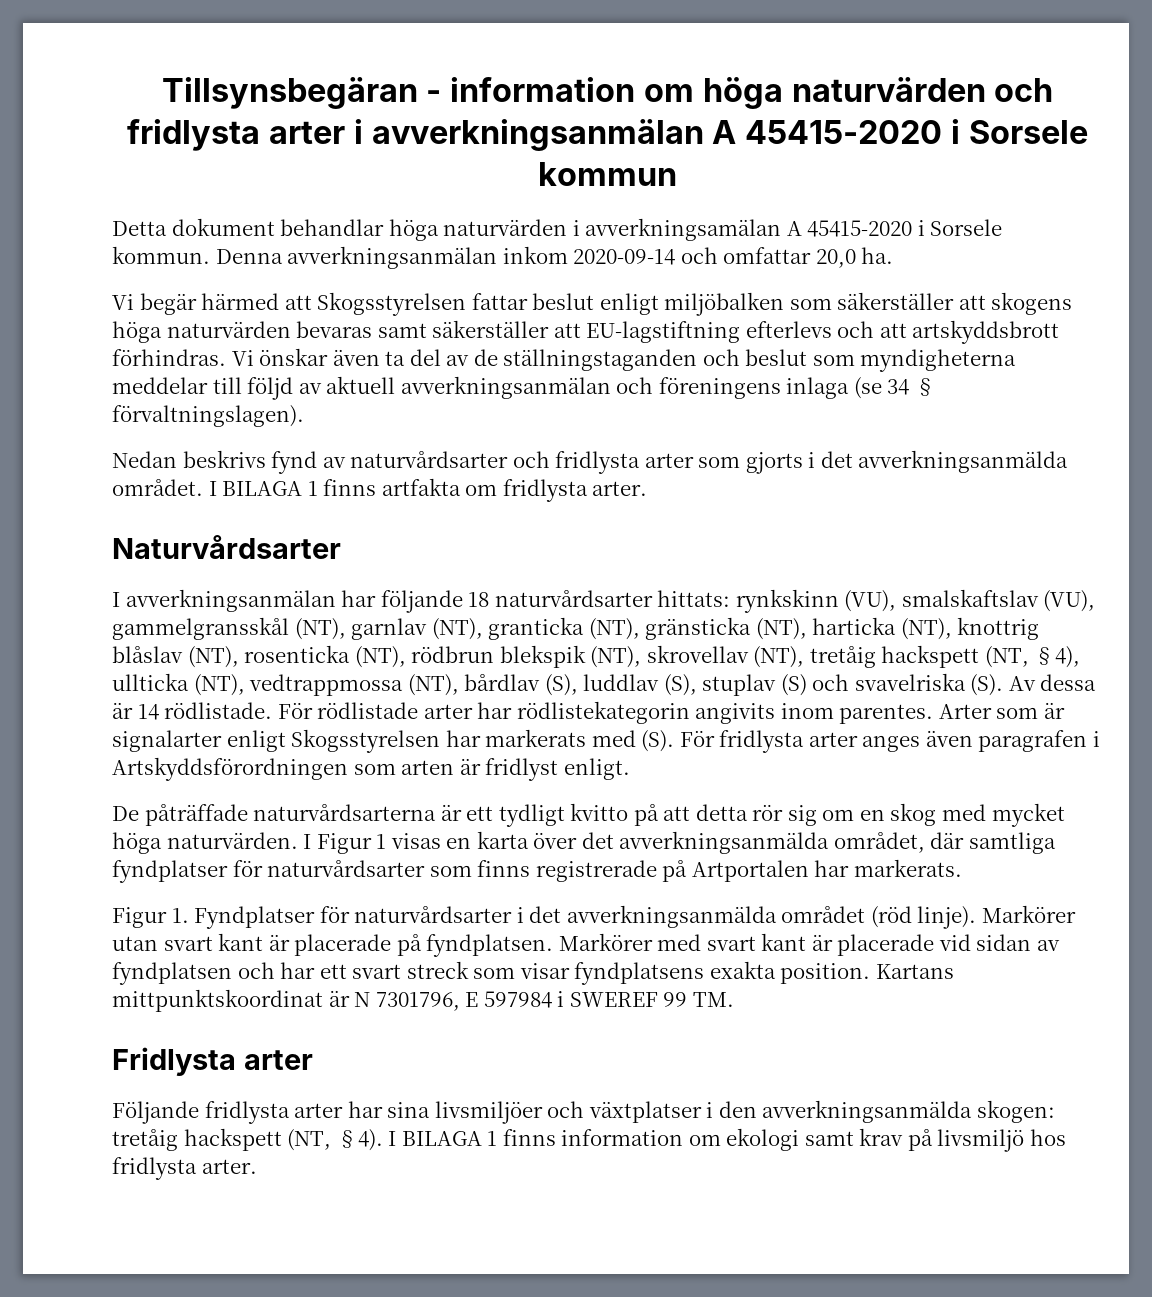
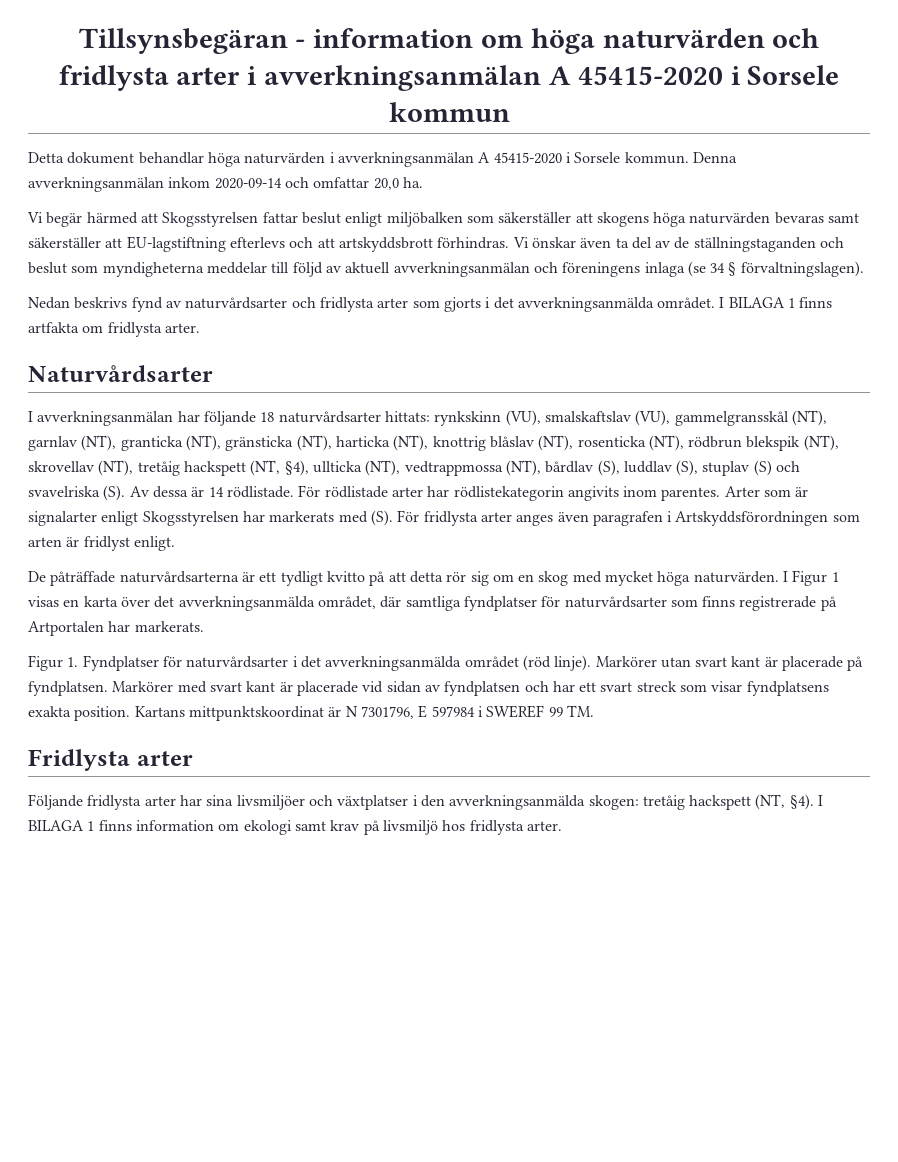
- Detta dokument behandlar höga naturvärden i avverkningsamälan A 45415-2020 i Sorsele kommun.
+ Detta dokument behandlar höga naturvärden i avverkningsanmälan A 45415-2020 i Sorsele kommun.

